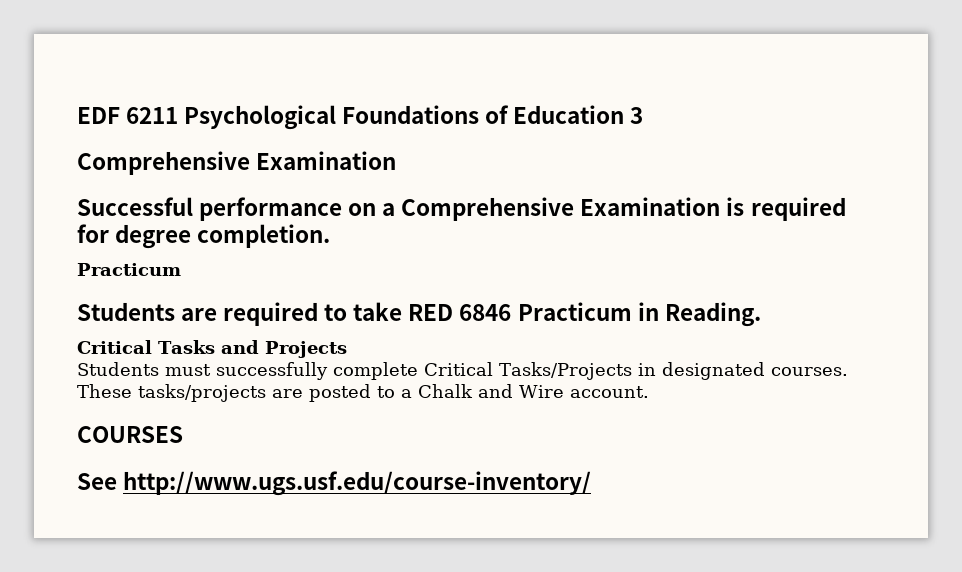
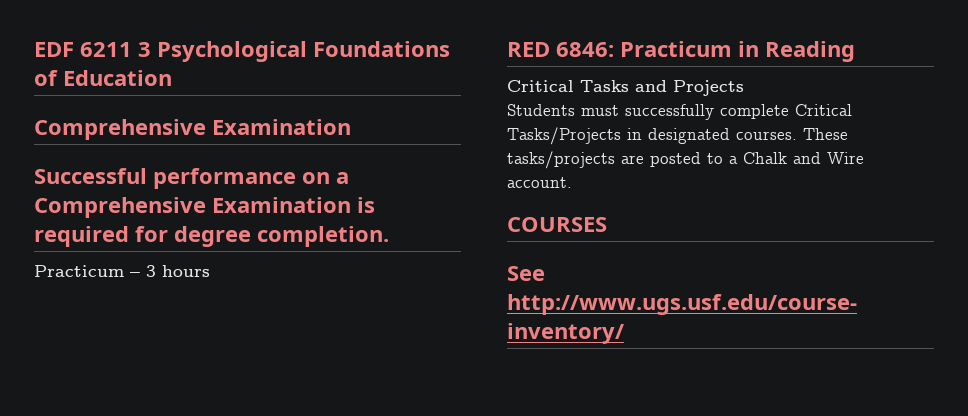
- EDF 6211 Psychological Foundations of Education 3
+ EDF 6211 3 Psychological Foundations of Education
  Successful performance on a Comprehensive Examination is required for degree completion.
- Practicum
- Students are required to take RED 6846 Practicum in Reading.
+ Practicum – 3 hours
+ RED 6846: Practicum in Reading

